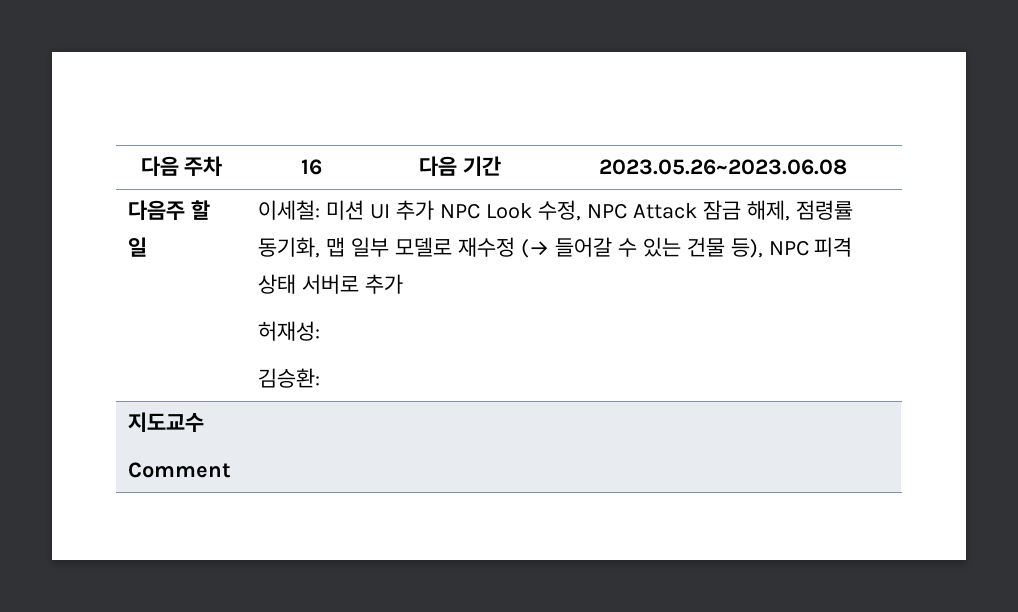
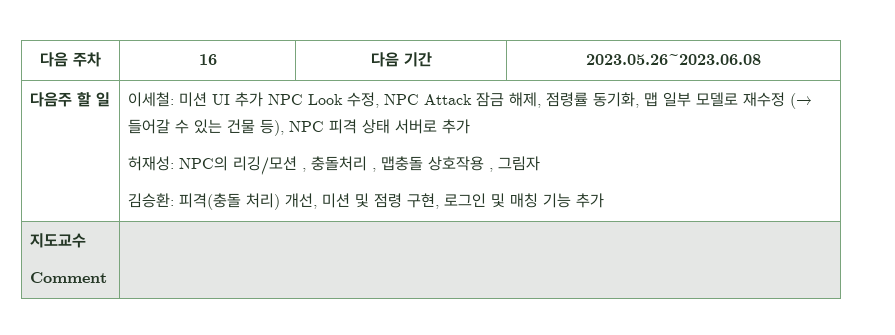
- 허재성:
- 김승환:
+ 허재성: NPC의 리깅/모션 , 충돌처리 , 맵충돌 상호작용 , 그림자
+ 김승환: 피격(충돌 처리) 개선, 미션 및 점령 구현, 로그인 및 매칭 기능 추가

